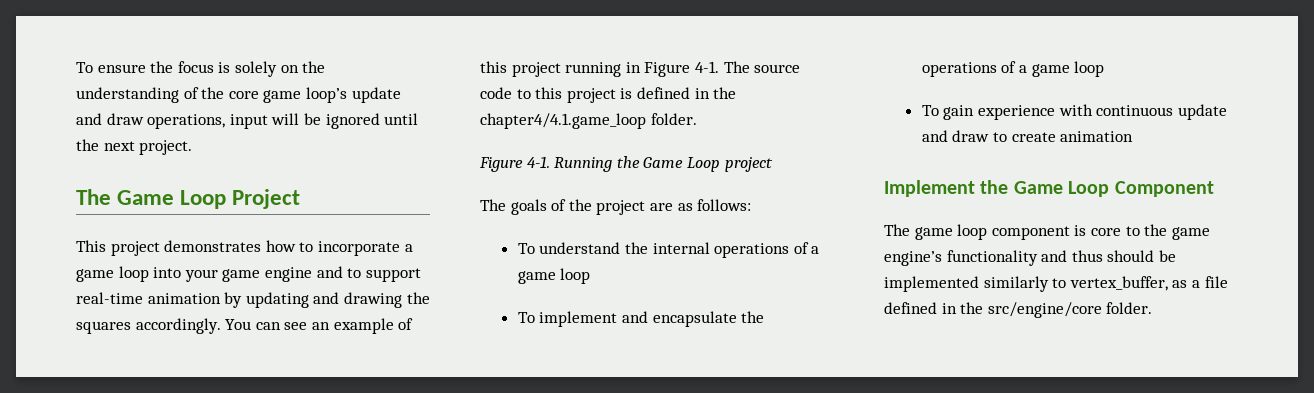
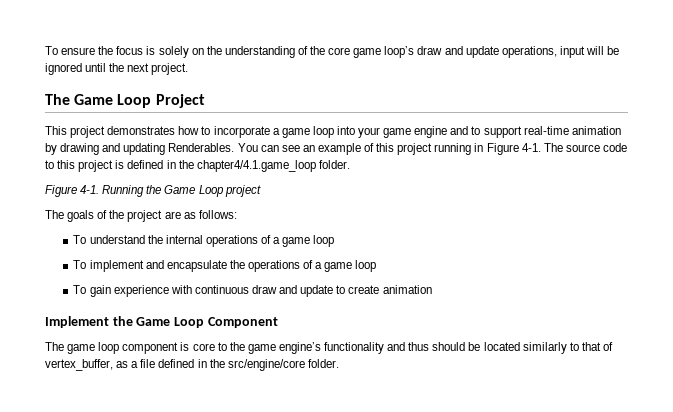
- To ensure the focus is solely on the understanding of the core game loop’s update and draw operations, input will be ignored until the next project.
+ To ensure the focus is solely on the understanding of the core game loop’s draw and update operations, input will be ignored until the next project.
- This project demonstrates how to incorporate a game loop into your game engine and to support real-time animation by updating and drawing the squares accordingly.
+ This project demonstrates how to incorporate a game loop into your game engine and to support real-time animation by drawing and updating Renderables.
- To gain experience with continuous update and draw to create animation
+ To gain experience with continuous draw and update to create animation
- The game loop component is core to the game engine’s functionality and thus should be implemented similarly to vertex_buffer, as a file defined in the src/engine/core folder.
+ The game loop component is core to the game engine’s functionality and thus should be located similarly to that of vertex_buffer, as a file defined in the src/engine/core folder.

